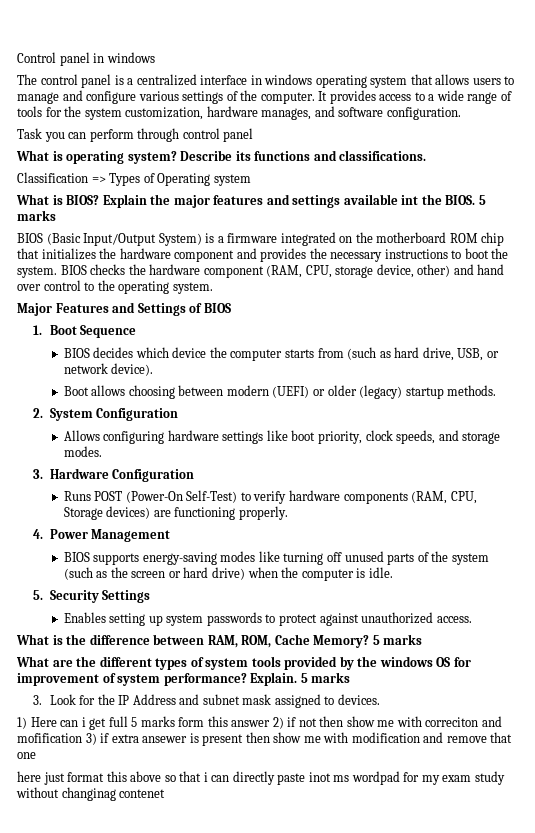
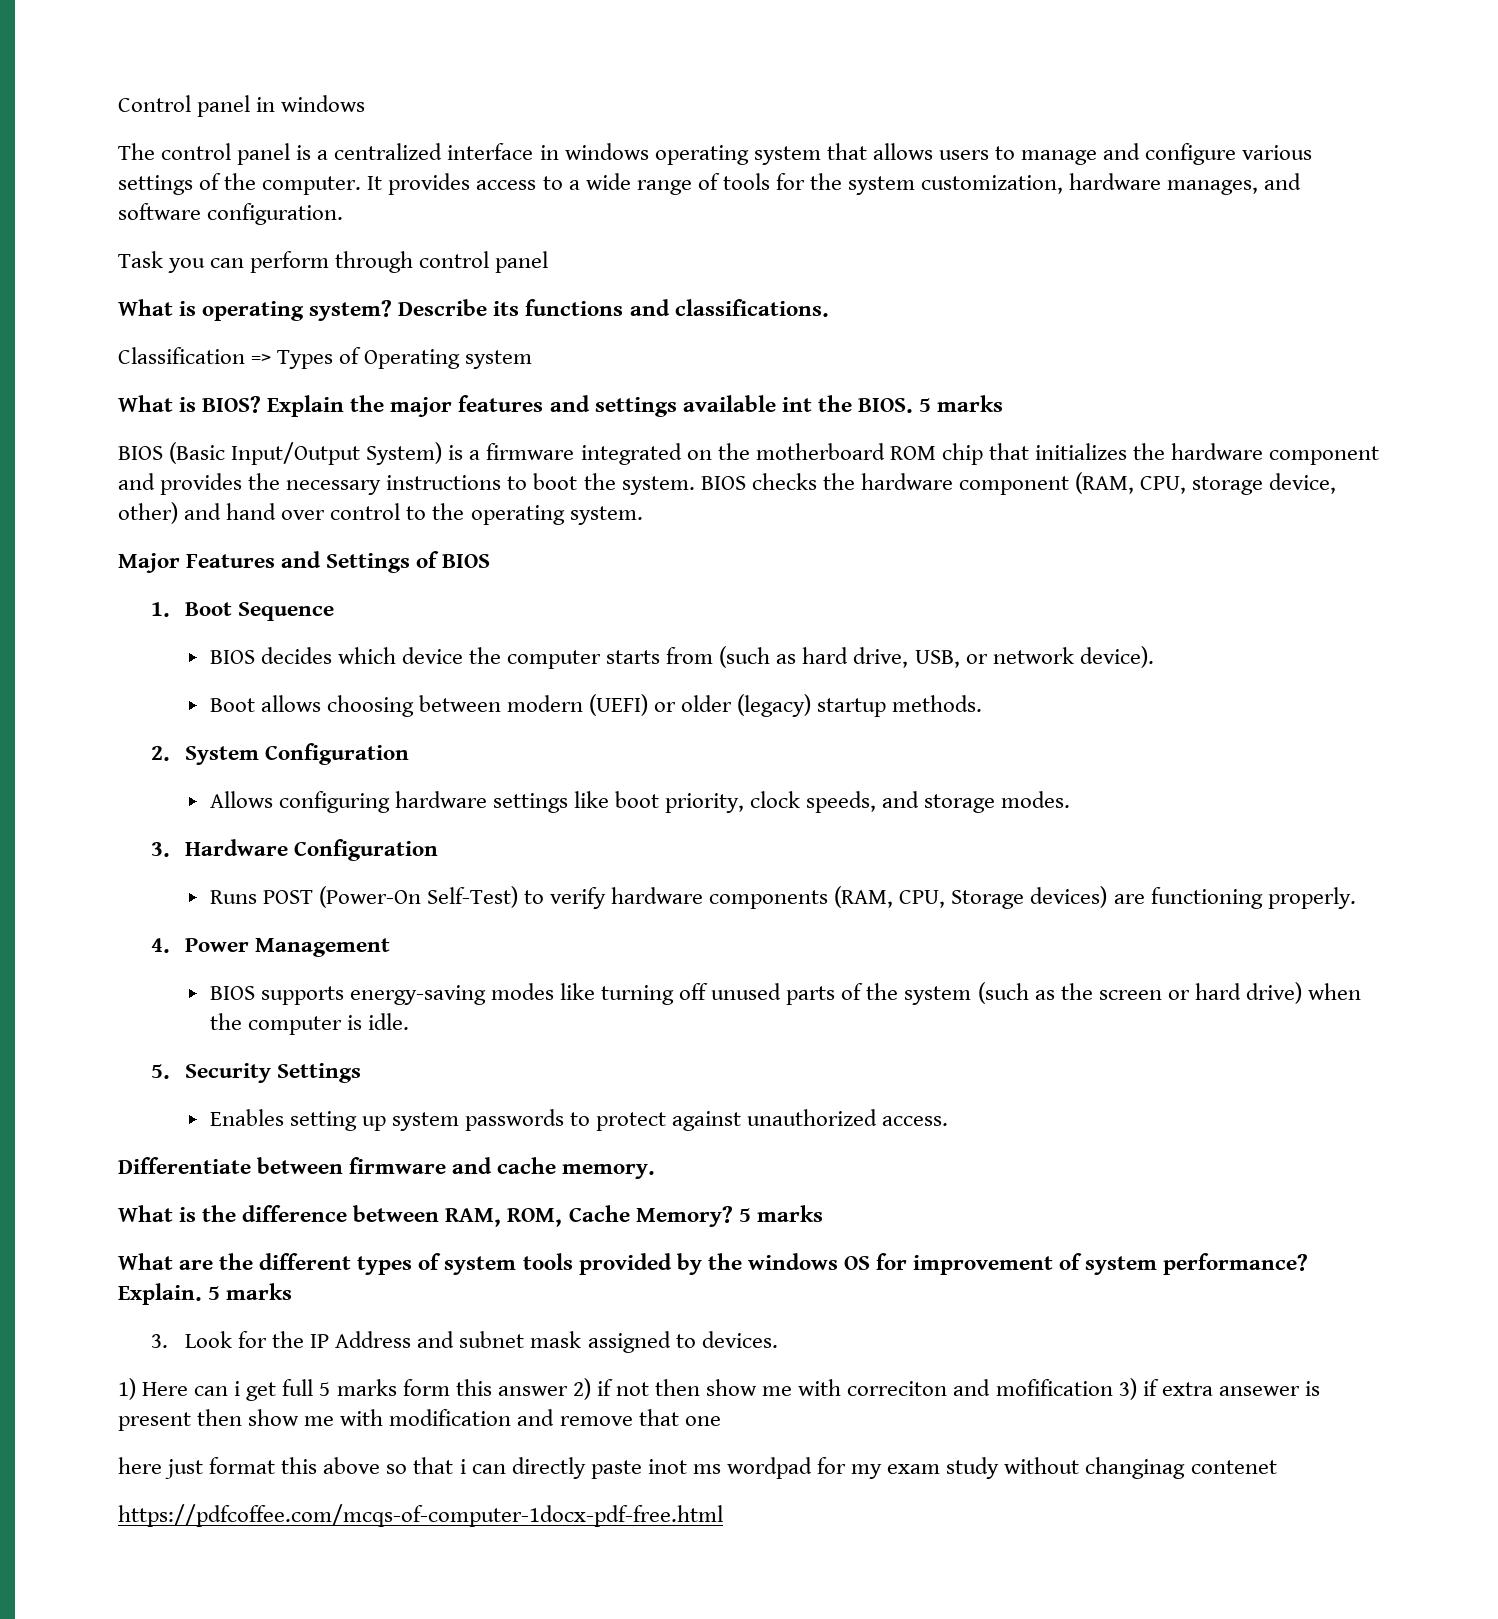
+ Differentiate between firmware and cache memory.
+ https://pdfcoffee.com/mcqs-of-computer-1docx-pdf-free.html

